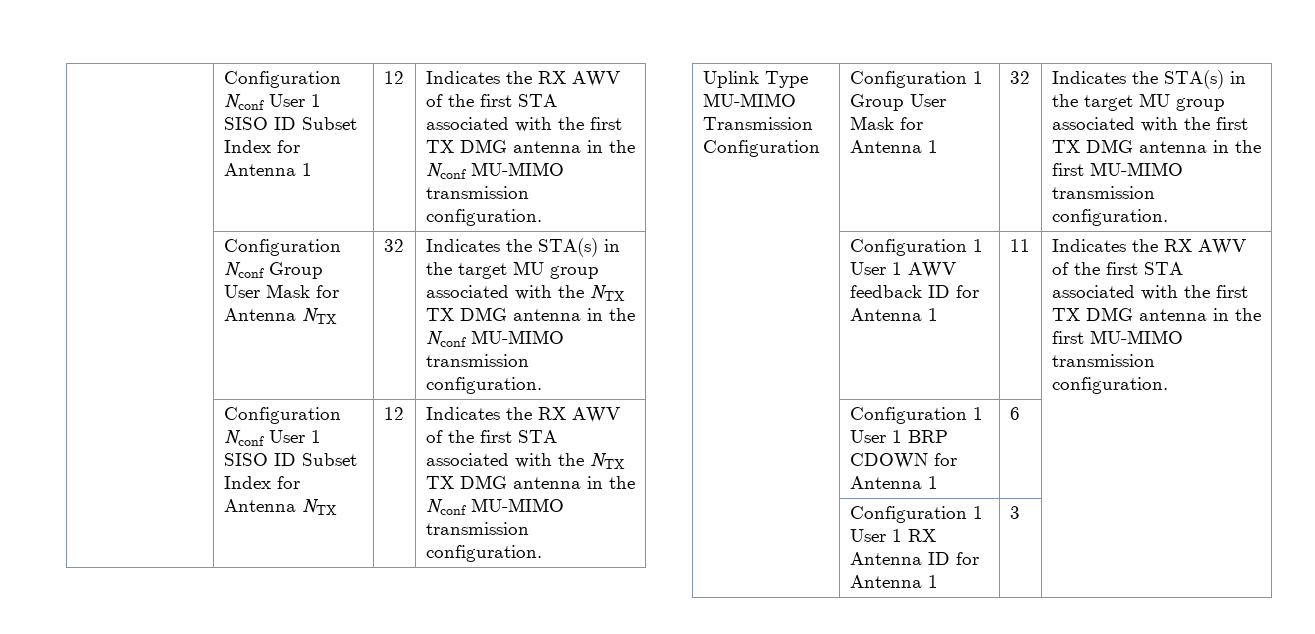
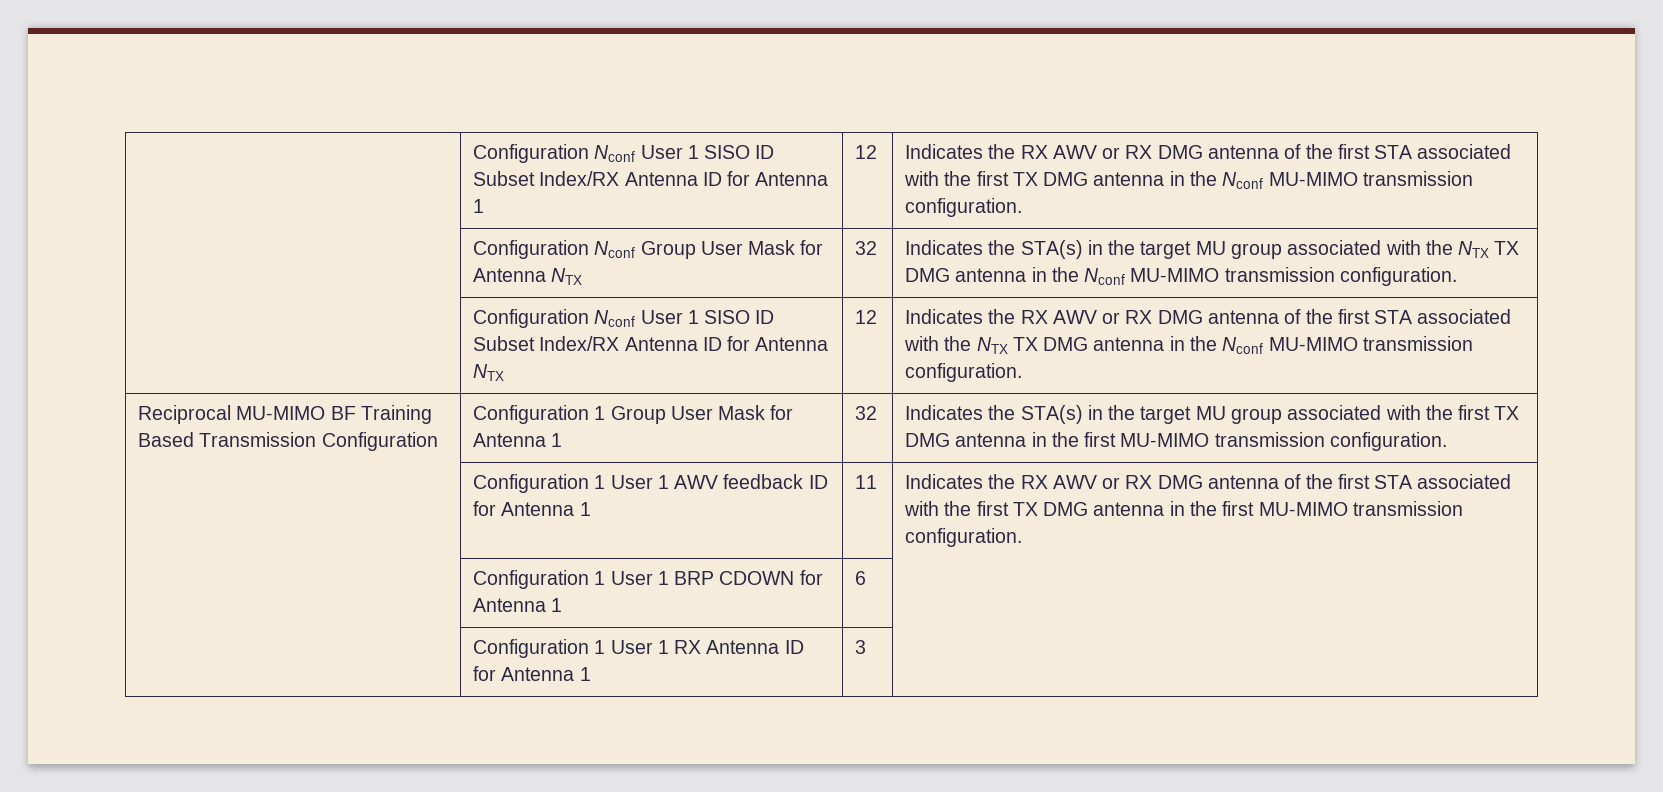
- | Configuration Nconf User 1 SISO ID Subset Index for Antenna 1 | 12 | Indicates the RX AWV of the first STA associated with the first TX DMG antenna in the Nconf MU-MIMO transmission configuration.
+ | Configuration Nconf User 1 SISO ID Subset Index/RX Antenna ID for Antenna 1 | 12 | Indicates the RX AWV or RX DMG antenna of the first STA associated with the first TX DMG antenna in the Nconf MU-MIMO transmission configuration.
- | Configuration Nconf User 1 SISO ID Subset Index for Antenna NTX | 12 | Indicates the RX AWV of the first STA associated with the NTX TX DMG antenna in the Nconf MU-MIMO transmission configuration.
+ | Configuration Nconf User 1 SISO ID Subset Index/RX Antenna ID for Antenna NTX | 12 | Indicates the RX AWV or RX DMG antenna of the first STA associated with the NTX TX DMG antenna in the Nconf MU-MIMO transmission configuration.
- Uplink Type MU-MIMO Transmission Configuration | Configuration 1 Group User Mask for Antenna 1 | 32 | Indicates the STA(s) in the target MU group associated with the first TX DMG antenna in the first MU-MIMO transmission configuration.
+ Reciprocal MU-MIMO BF Training Based Transmission Configuration | Configuration 1 Group User Mask for Antenna 1 | 32 | Indicates the STA(s) in the target MU group associated with the first TX DMG antenna in the first MU-MIMO transmission configuration.
- | Configuration 1 User 1 AWV feedback ID for Antenna 1 | 11 | Indicates the RX AWV of the first STA associated with the first TX DMG antenna in the first MU-MIMO transmission configuration.
+ | Configuration 1 User 1 AWV feedback ID for Antenna 1 | 11 | Indicates the RX AWV or RX DMG antenna of the first STA associated with the first TX DMG antenna in the first MU-MIMO transmission configuration.

